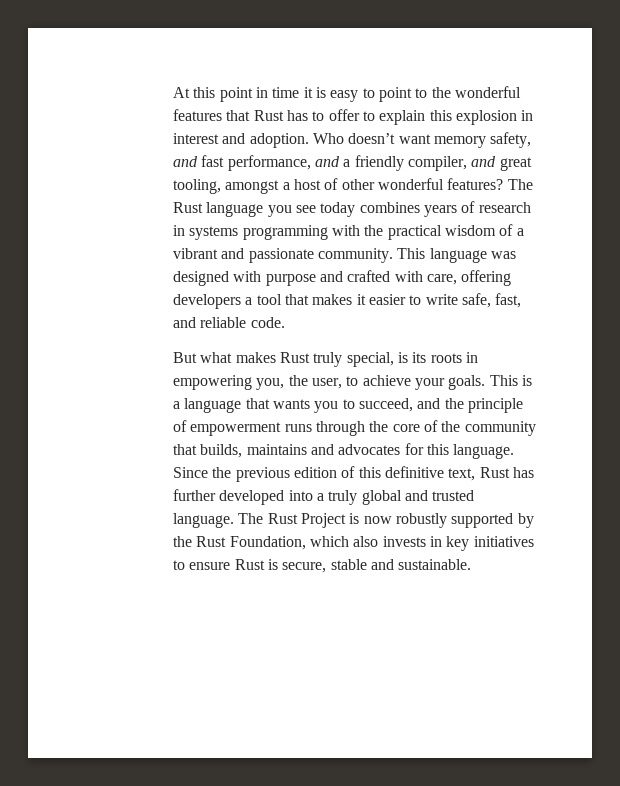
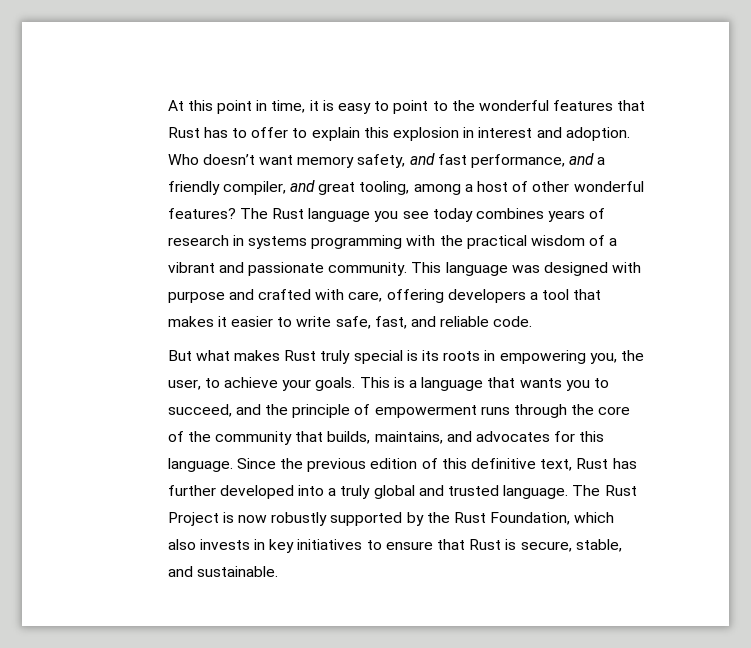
- At this point in time it is easy to point to the wonderful features that Rust has to offer to explain this explosion in interest and adoption.
+ At this point in time, it is easy to point to the wonderful features that Rust has to offer to explain this explosion in interest and adoption.
- Who doesn’t want memory safety, and fast performance, and a friendly compiler, and great tooling, amongst a host of other wonderful features?
+ Who doesn’t want memory safety, and fast performance, and a friendly compiler, and great tooling, among a host of other wonderful features?
- But what makes Rust truly special, is its roots in empowering you, the user, to achieve your goals.
+ But what makes Rust truly special is its roots in empowering you, the user, to achieve your goals.
- This is a language that wants you to succeed, and the principle of empowerment runs through the core of the community that builds, maintains and advocates for this language.
+ This is a language that wants you to succeed, and the principle of empowerment runs through the core of the community that builds, maintains, and advocates for this language.
- The Rust Project is now robustly supported by the Rust Foundation, which also invests in key initiatives to ensure Rust is secure, stable and sustainable.
+ The Rust Project is now robustly supported by the Rust Foundation, which also invests in key initiatives to ensure that Rust is secure, stable, and sustainable.

